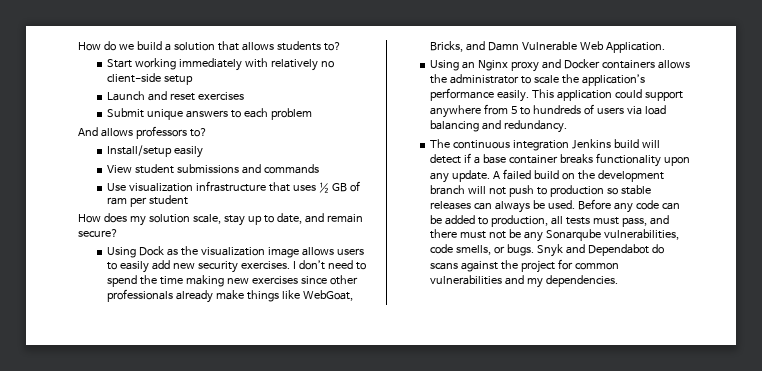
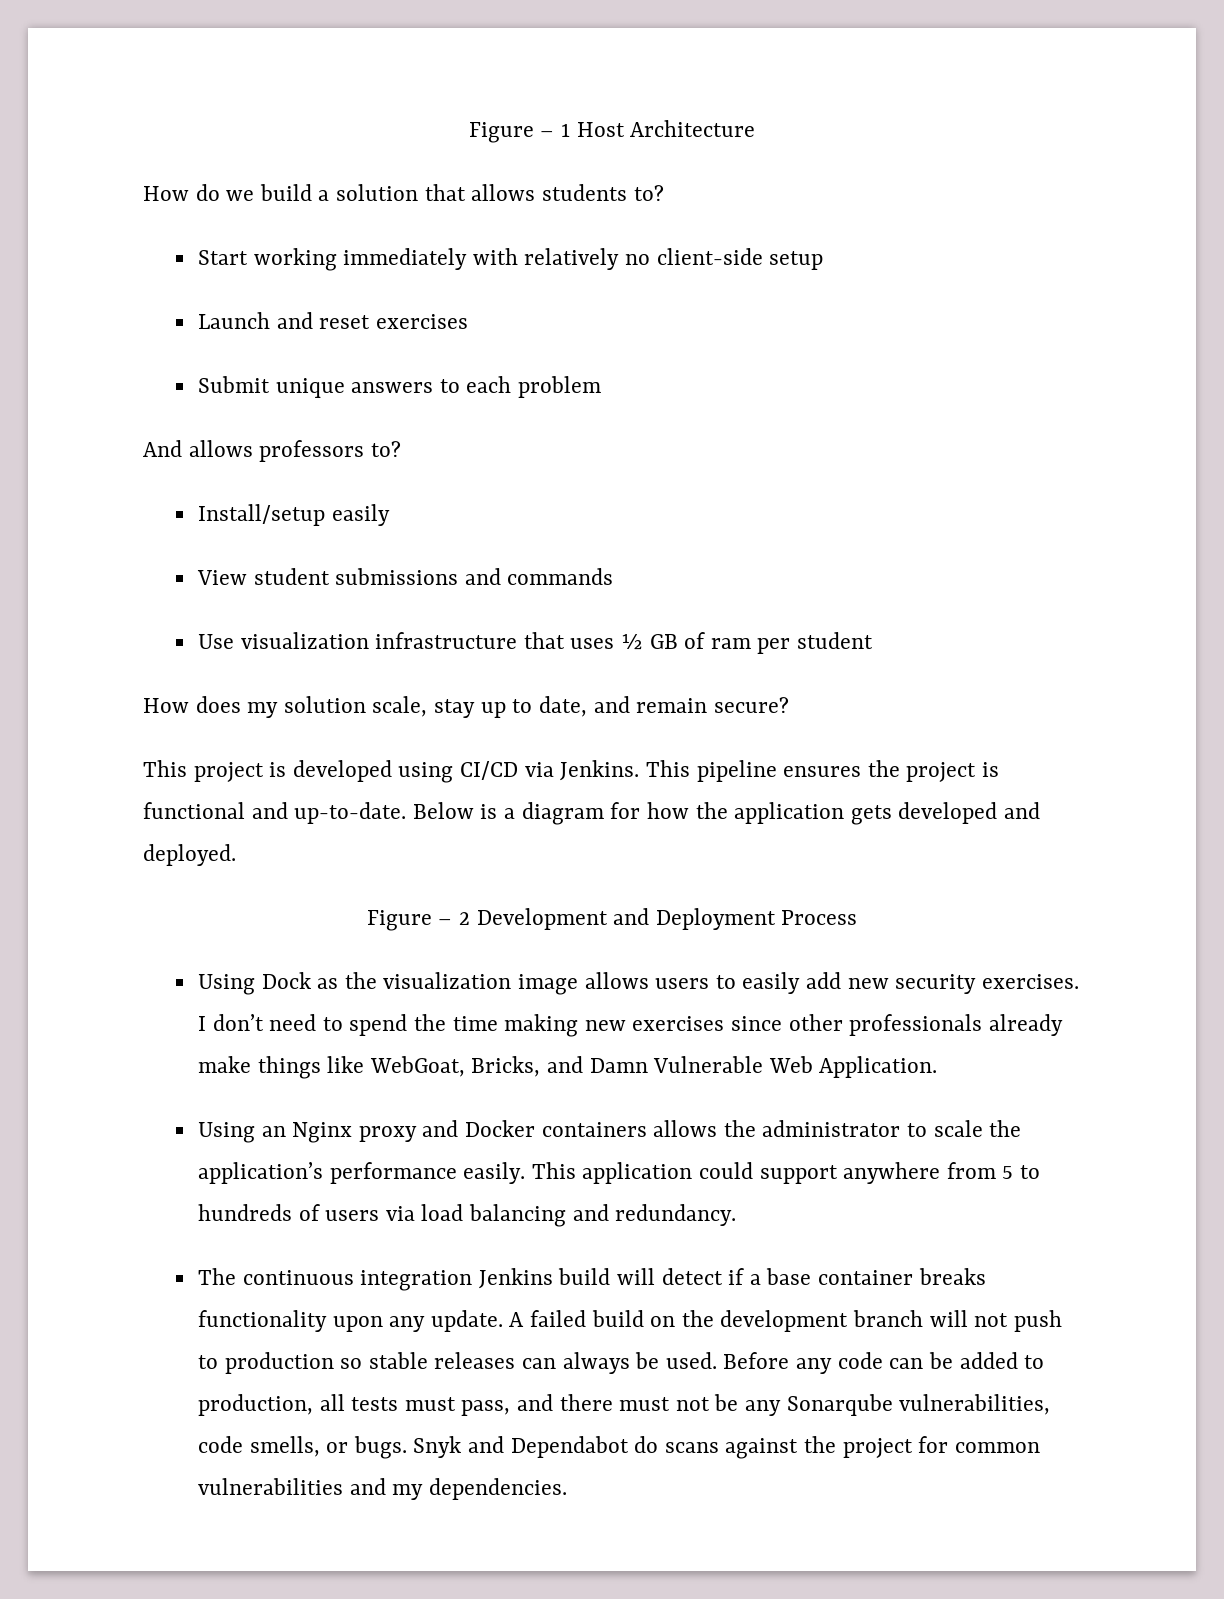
+ Figure – 1 Host Architecture
+ This project is developed using CI/CD via Jenkins. This pipeline ensures the project is functional and up-to-date. Below is a diagram for how the application gets developed and deployed.
+ Figure – 2 Development and Deployment Process

